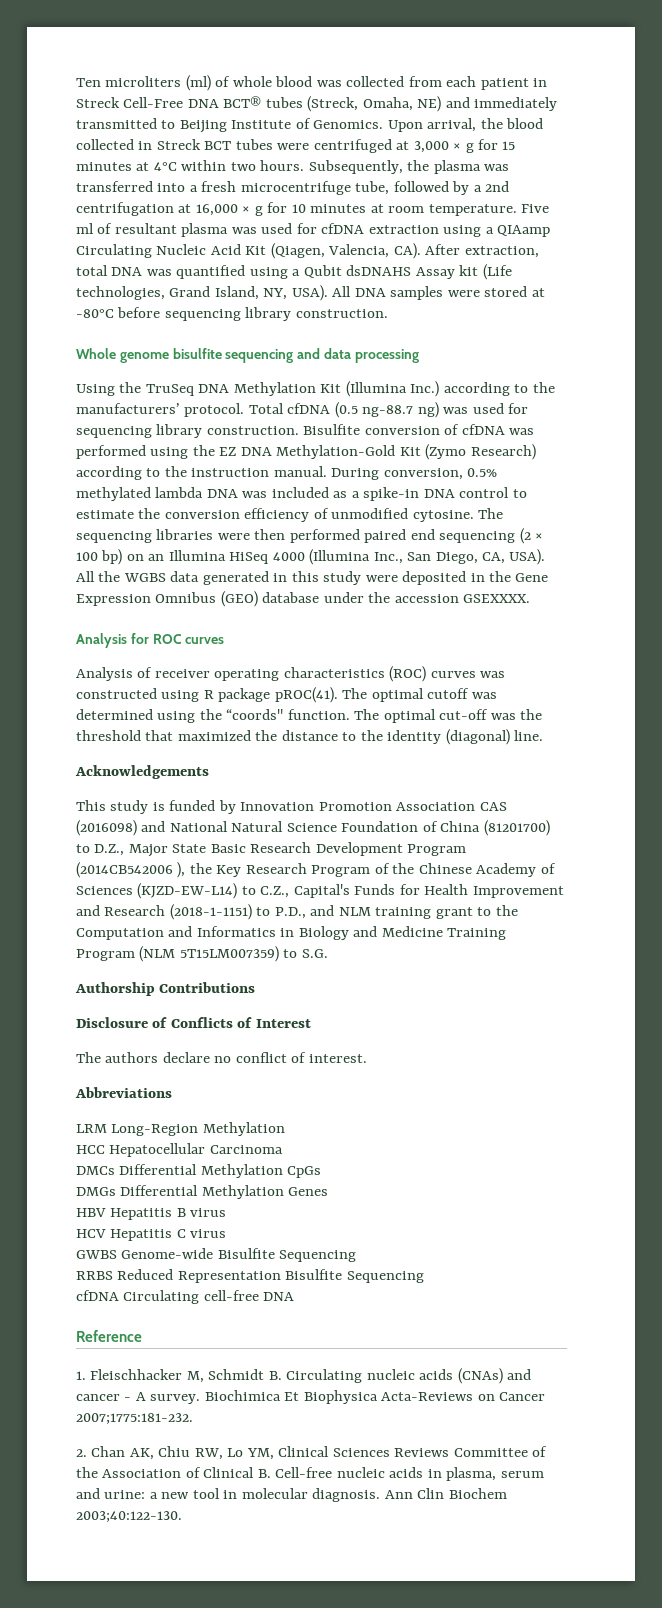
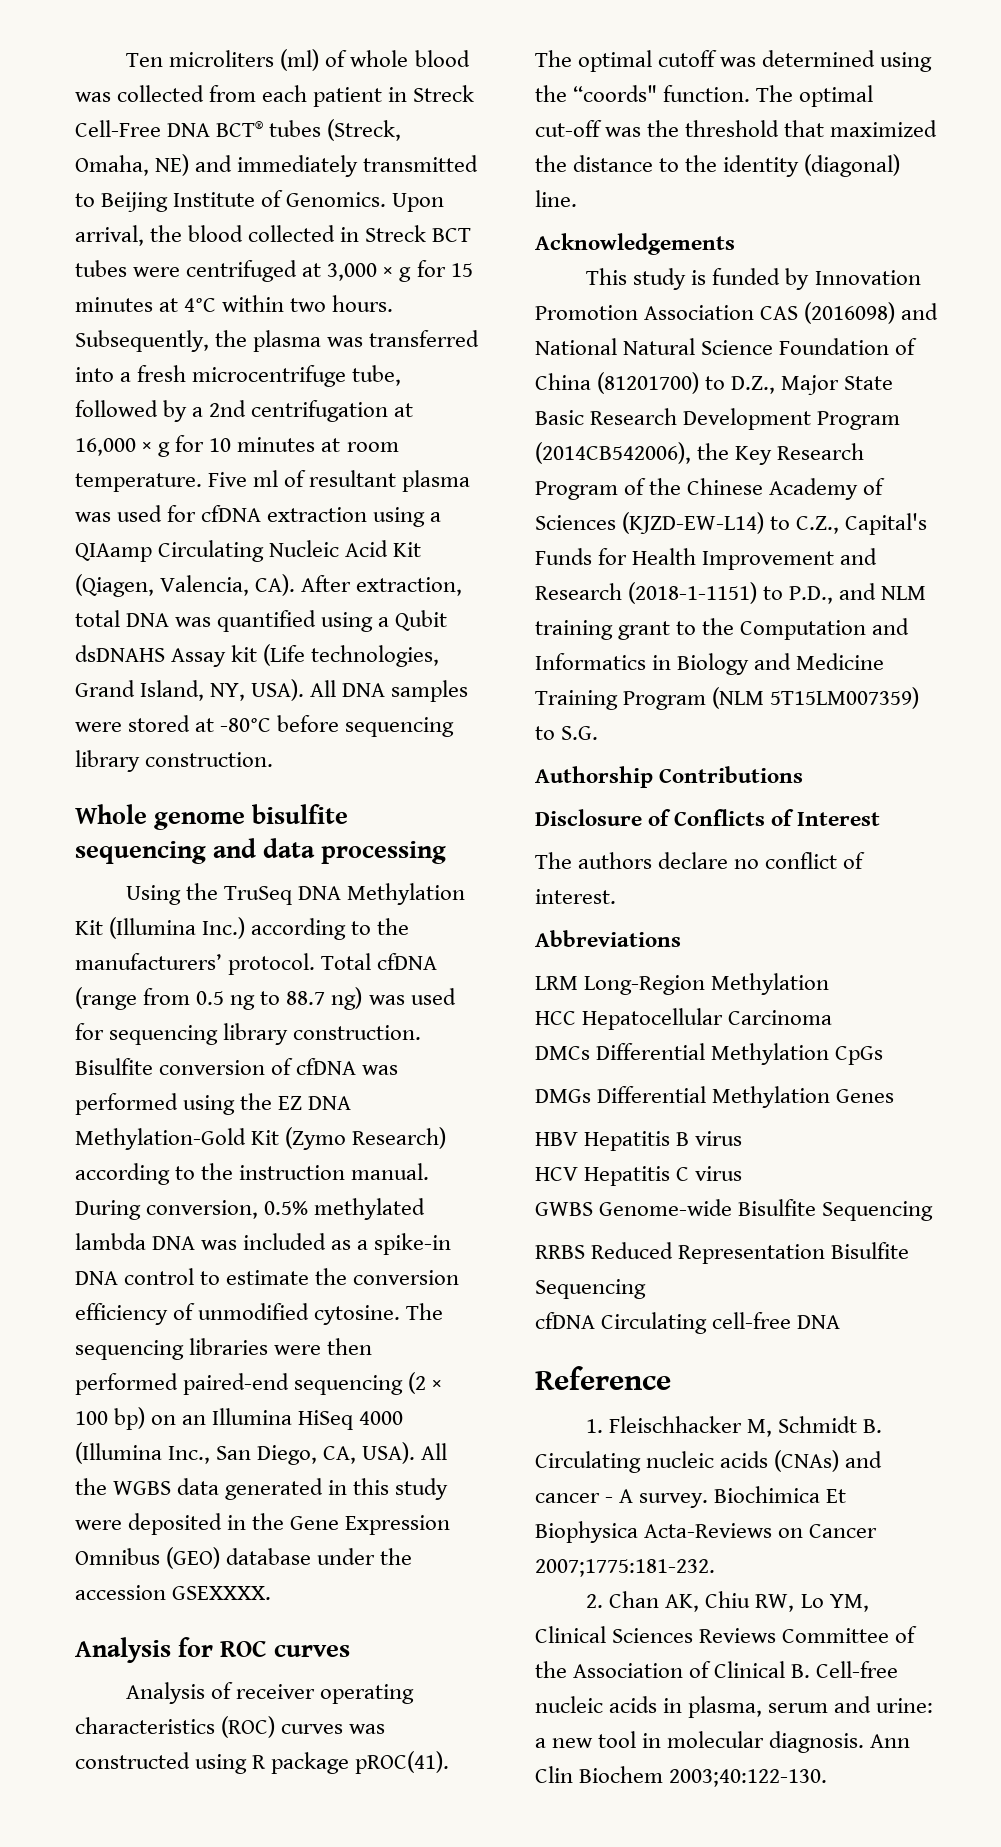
- Total cfDNA (0.5 ng-88.7 ng) was used for sequencing library construction.
+ Total cfDNA (range from 0.5 ng to 88.7 ng) was used for sequencing library construction.
- The sequencing libraries were then performed paired end sequencing (2 × 100 bp) on an Illumina HiSeq 4000 (Illumina Inc., San Diego, CA, USA).
+ The sequencing libraries were then performed paired-end sequencing (2 × 100 bp) on an Illumina HiSeq 4000 (Illumina Inc., San Diego, CA, USA).
- This study is funded by Innovation Promotion Association CAS (2016098) and National Natural Science Foundation of China (81201700) to D.Z., Major State Basic Research Development Program (2014CB542006 ), the Key Research Program of the Chinese Academy of Sciences (KJZD-EW-L14) to C.Z., Capital's Funds for Health Improvement and Research (2018-1-1151) to P.D., and NLM training grant to the Computation and Informatics in Biology and Medicine Training Program (NLM 5T15LM007359) to S.G.
+ This study is funded by Innovation Promotion Association CAS (2016098) and National Natural Science Foundation of China (81201700) to D.Z., Major State Basic Research Development Program (2014CB542006), the Key Research Program of the Chinese Academy of Sciences (KJZD-EW-L14) to C.Z., Capital's Funds for Health Improvement and Research (2018-1-1151) to P.D., and NLM training grant to the Computation and Informatics in Biology and Medicine Training Program (NLM 5T15LM007359) to S.G.

